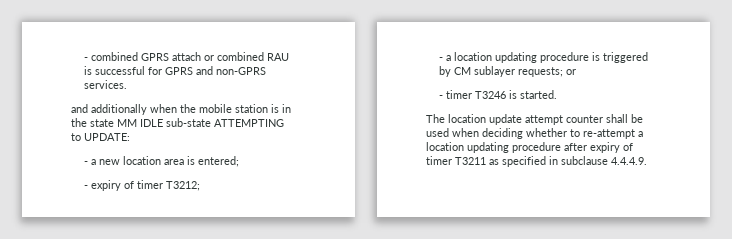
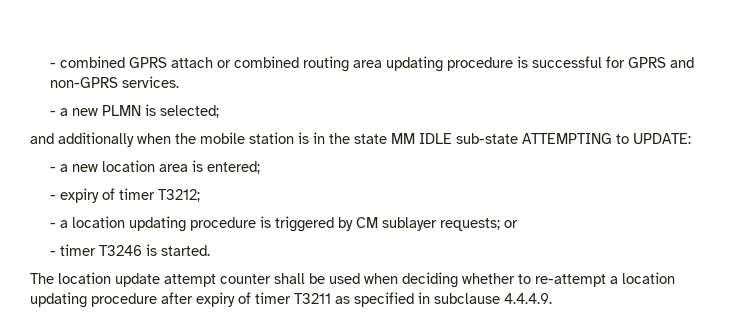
- - combined GPRS attach or combined RAU is successful for GPRS and non-GPRS services.
+ - combined GPRS attach or combined routing area updating procedure is successful for GPRS and non-GPRS services.
+ - a new PLMN is selected;

